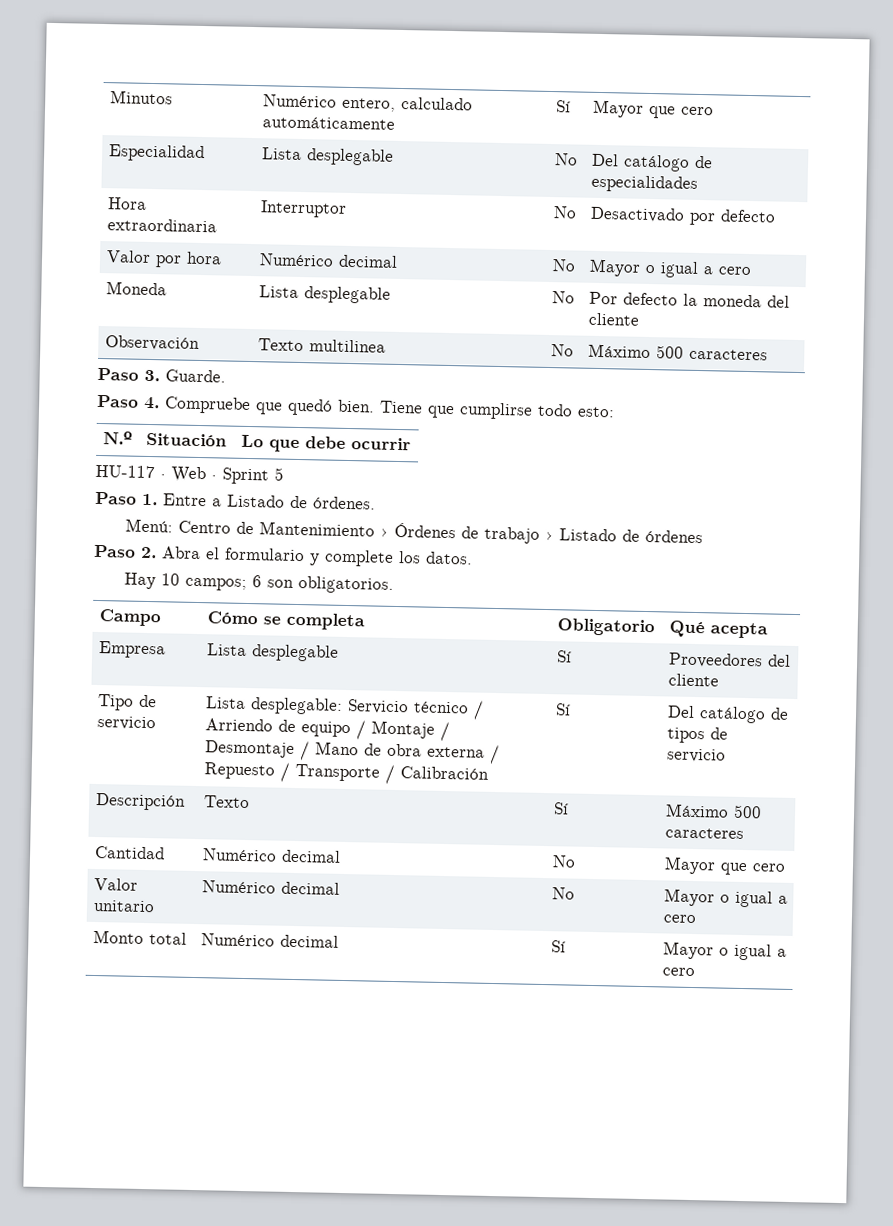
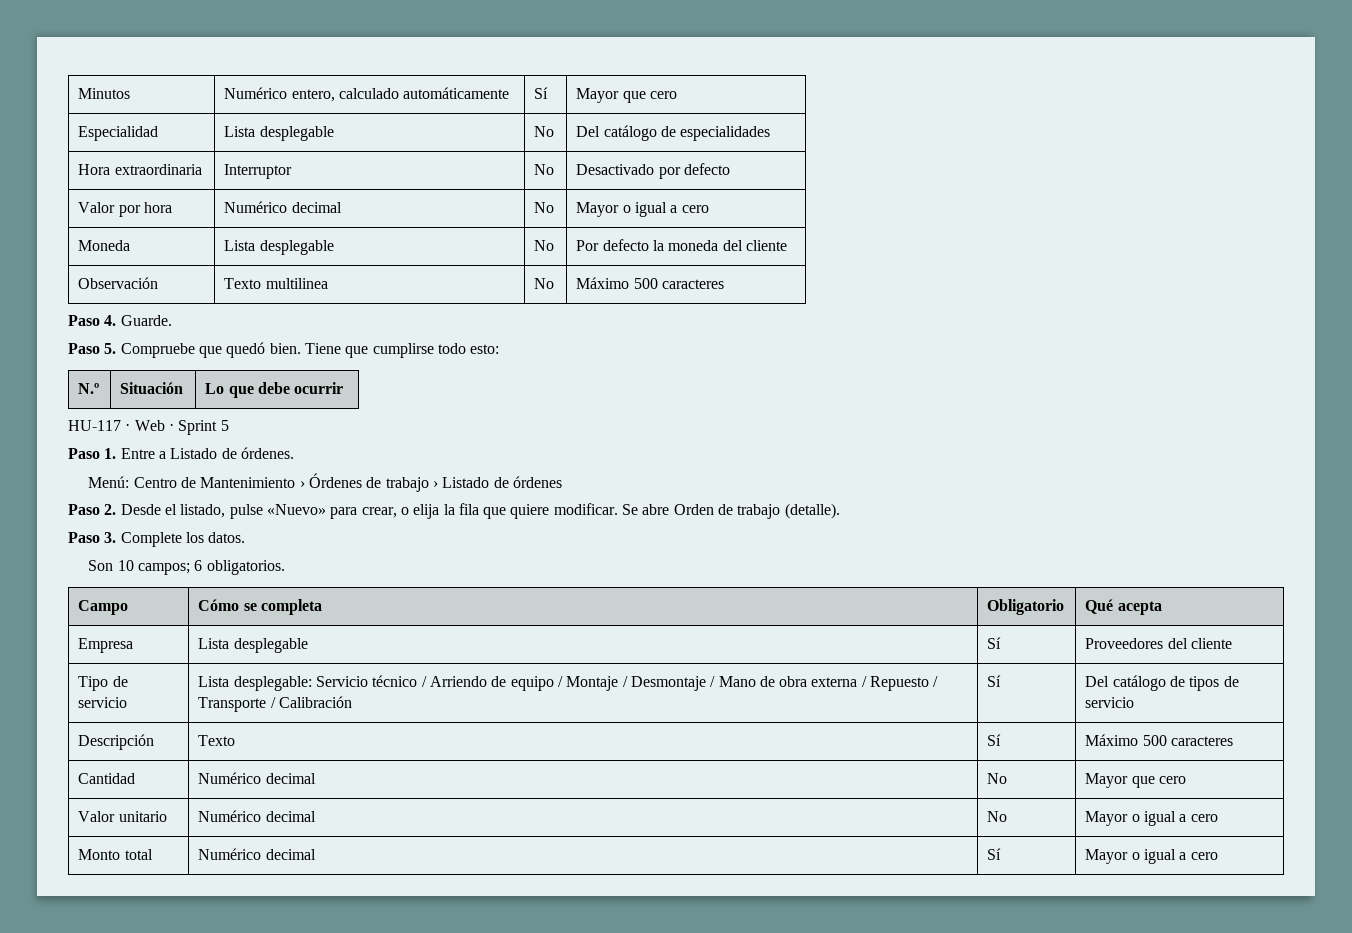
- Paso 3. Guarde.
+ Paso 4. Guarde.
- Paso 4. Compruebe que quedó bien.
+ Paso 5. Compruebe que quedó bien.
- Paso 2. Abra el formulario y complete los datos.
+ Paso 2. Desde el listado, pulse «Nuevo» para crear, o elija la fila que quiere modificar. Se abre Orden de trabajo (detalle).
+ Paso 3. Complete los datos.
- Hay 10 campos; 6 son obligatorios.
+ Son 10 campos; 6 obligatorios.

